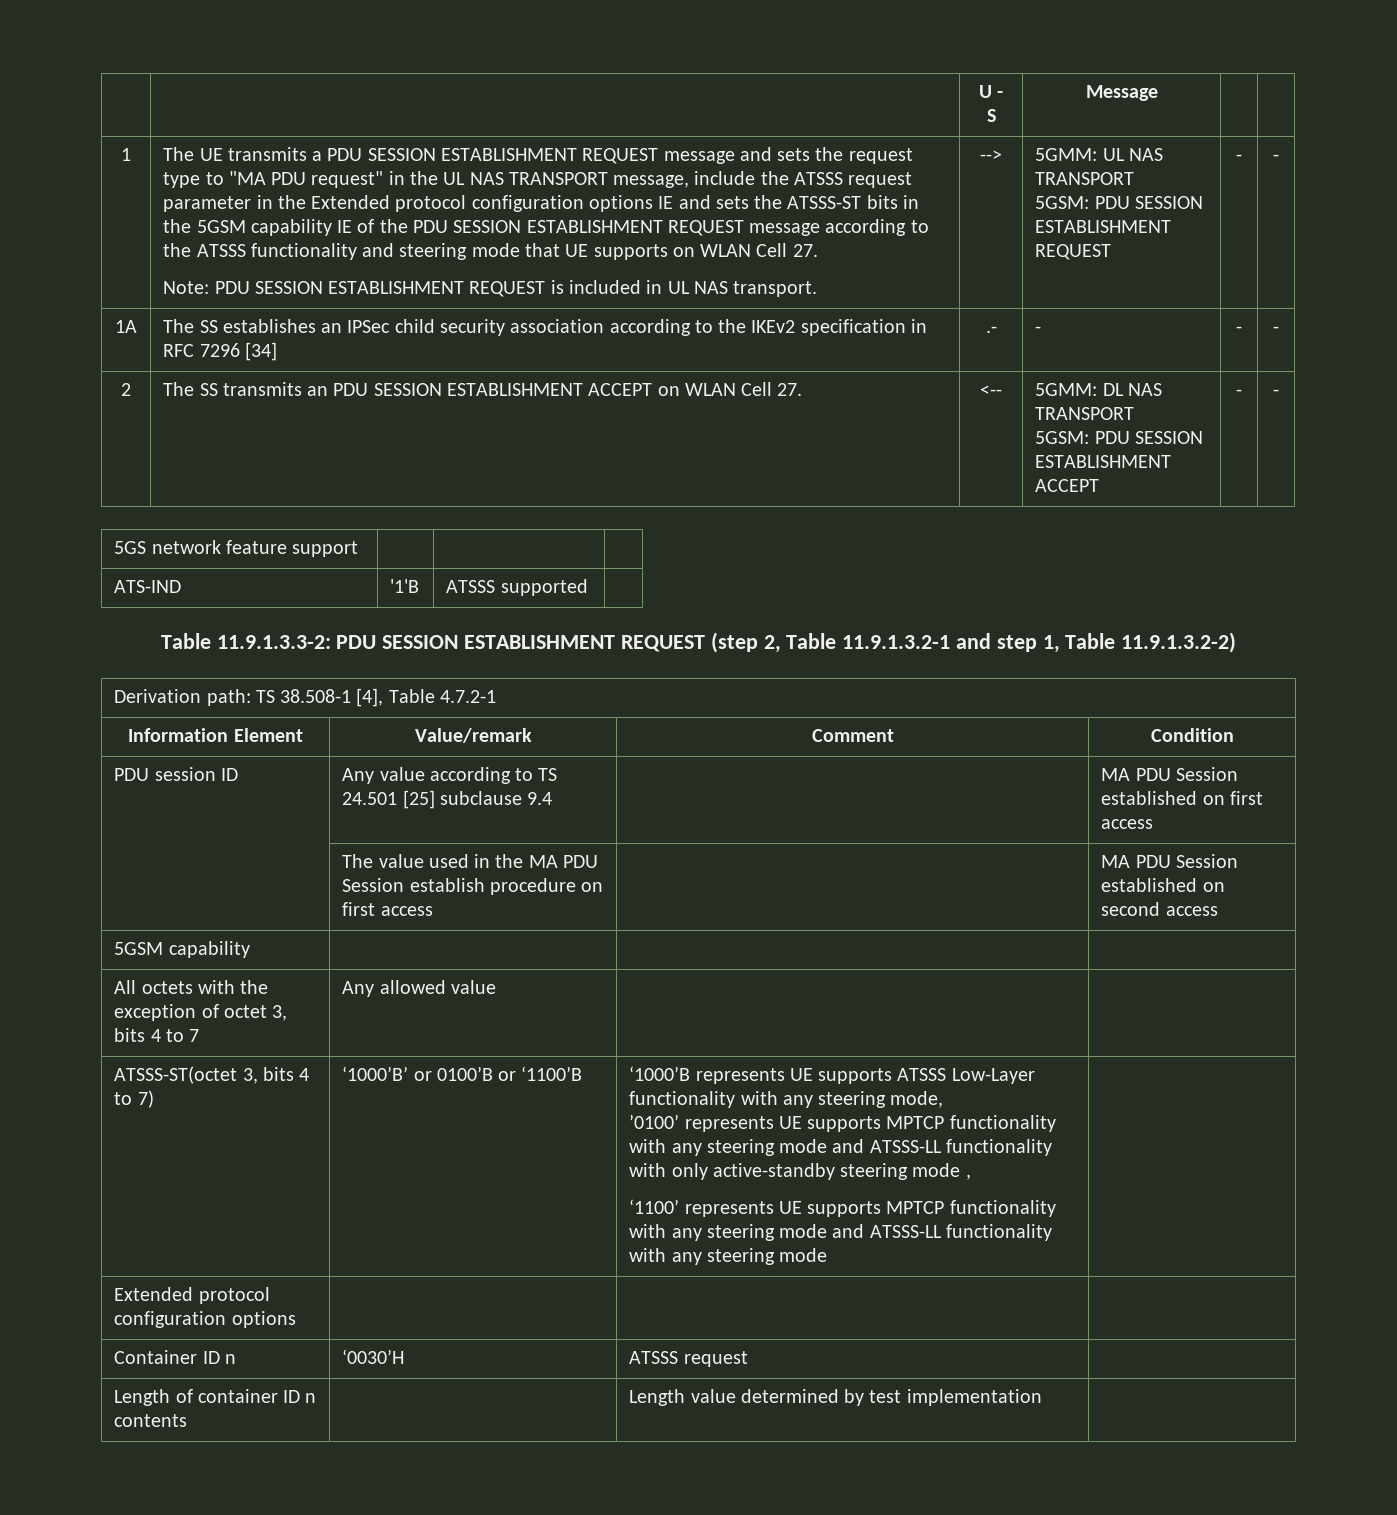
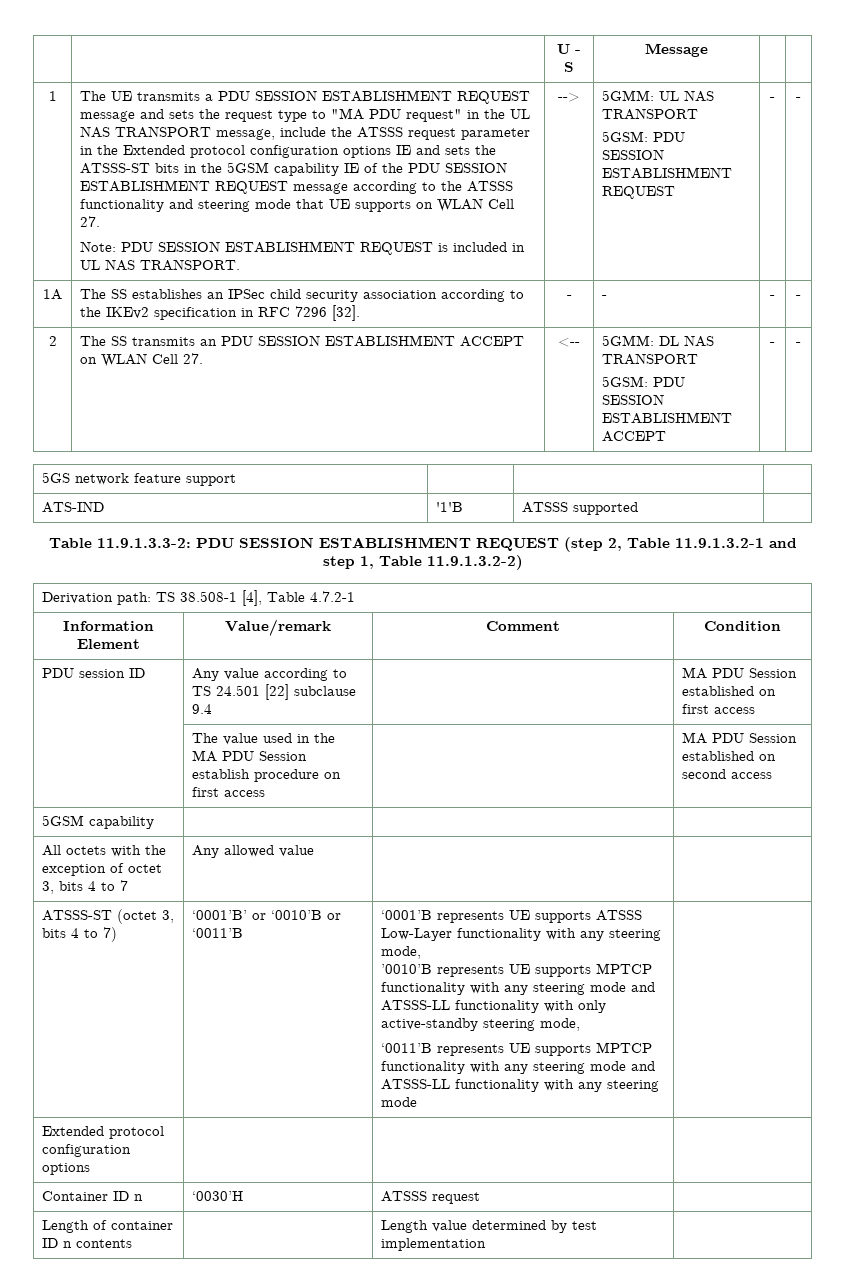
- Note: PDU SESSION ESTABLISHMENT REQUEST is included in UL NAS transport.
+ Note: PDU SESSION ESTABLISHMENT REQUEST is included in UL NAS TRANSPORT.
- 1A | The SS establishes an IPSec child security association according to the IKEv2 specification in RFC 7296 [34] | .- | - | - | -
+ 1A | The SS establishes an IPSec child security association according to the IKEv2 specification in RFC 7296 [32]. | - | - | - | -
- PDU session ID | Any value according to TS 24.501 [25] subclause 9.4 | | MA PDU Session established on first access
+ PDU session ID | Any value according to TS 24.501 [22] subclause 9.4 | | MA PDU Session established on first access
- ATSSS-ST(octet 3, bits 4 to 7)
+ ATSSS-ST (octet 3, bits 4 to 7)
- ‘1000’B’ or 0100’B or ‘1100’B | ‘1000’B represents UE supports ATSSS Low-Layer functionality with any steering mode,
+ ‘0001’B’ or ‘0010’B or ‘0011’B | ‘0001’B represents UE supports ATSSS Low-Layer functionality with any steering mode,
- ’0100’ represents UE supports MPTCP functionality with any steering mode and ATSSS-LL functionality with only active-standby steering mode ,
- ‘1100’ represents UE supports MPTCP functionality with any steering mode and ATSSS-LL functionality with any steering mode
+ ’0010’B represents UE supports MPTCP functionality with any steering mode and ATSSS-LL functionality with only active-standby steering mode,
+ ‘0011’B represents UE supports MPTCP functionality with any steering mode and ATSSS-LL functionality with any steering mode

